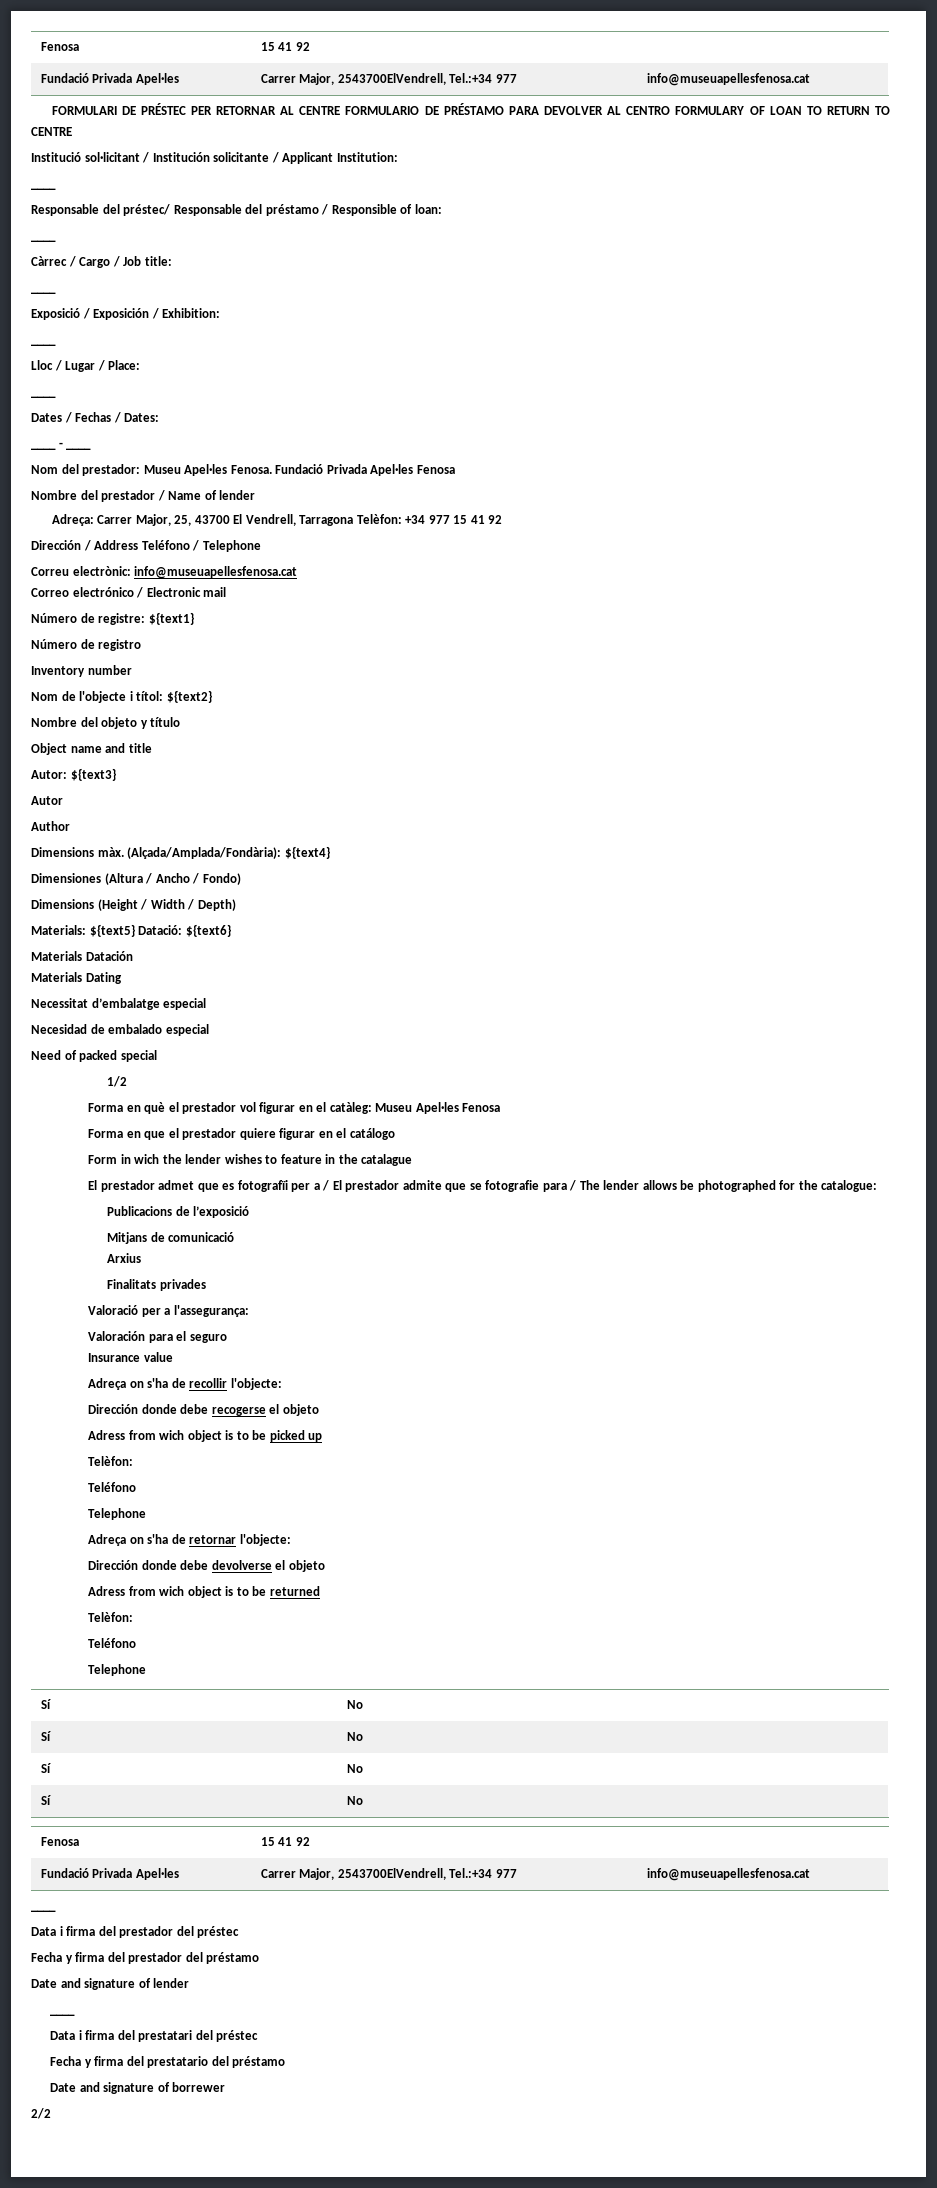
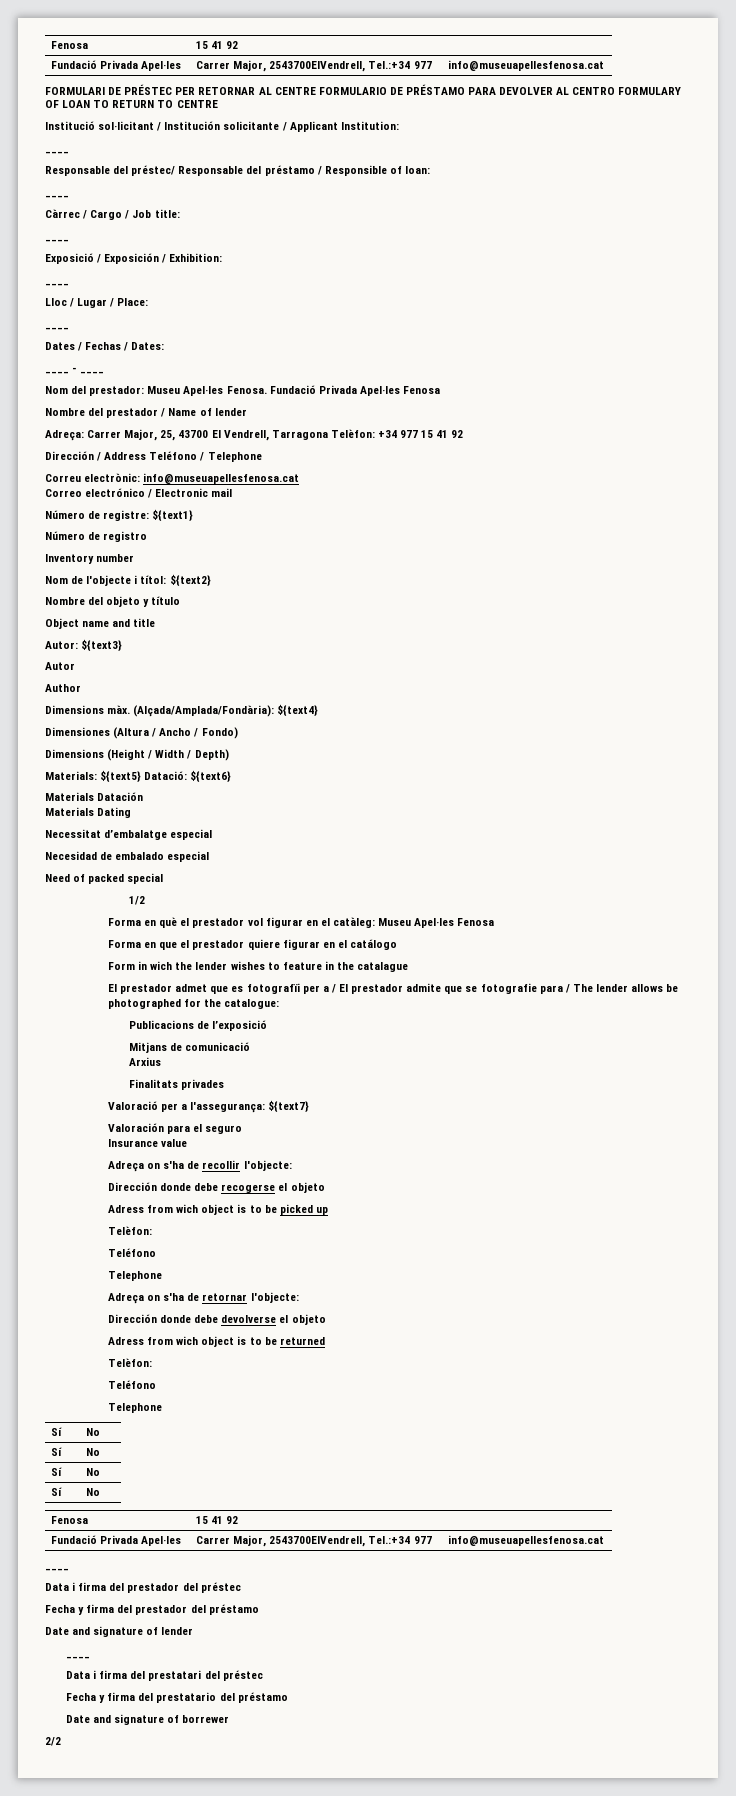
- Valoració per a l'assegurança:
+ Valoració per a l'assegurança: ${text7}

